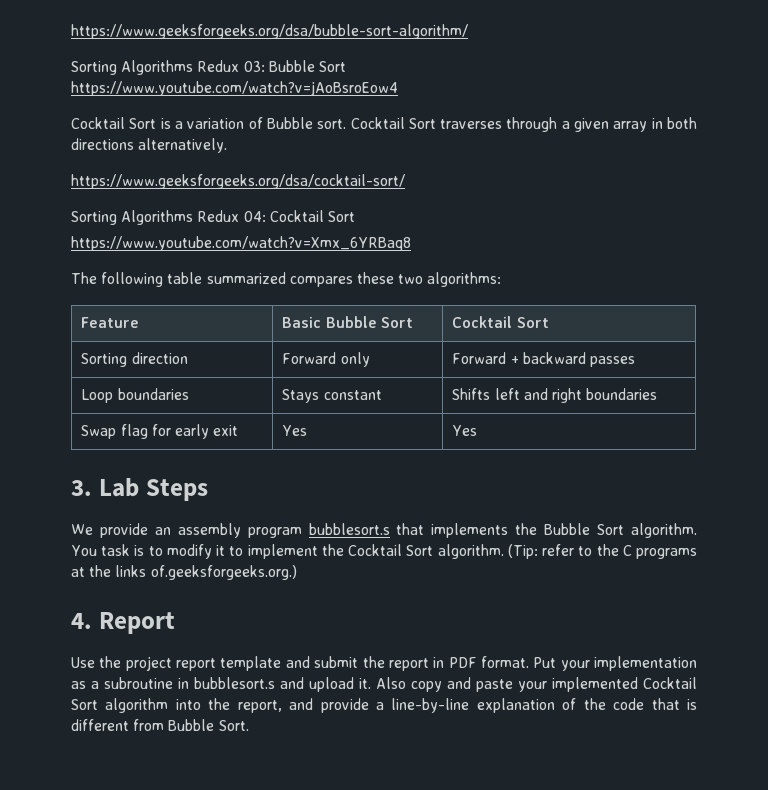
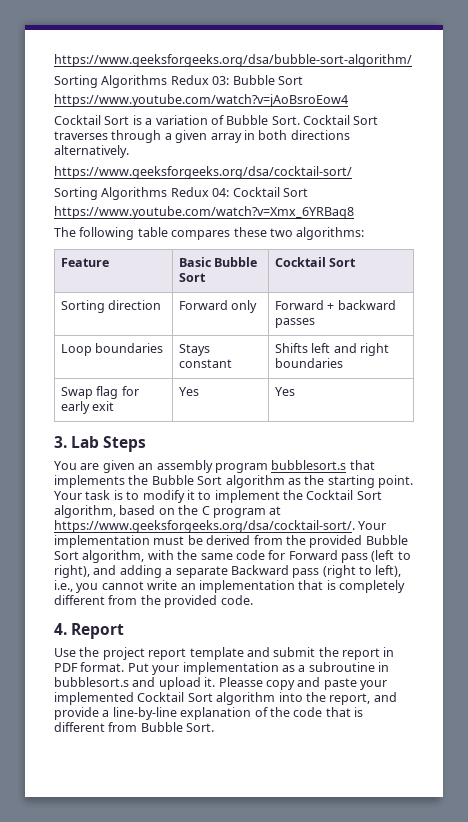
- Cocktail Sort is a variation of Bubble sort.
+ Cocktail Sort is a variation of Bubble Sort.
- The following table summarized compares these two algorithms:
+ The following table compares these two algorithms:
- We provide an assembly program bubblesort.s that implements the Bubble Sort algorithm. You task is to modify it to implement the Cocktail Sort algorithm. (Tip: refer to the C programs at the links of.geeksforgeeks.org.)
+ You are given an assembly program bubblesort.s that implements the Bubble Sort algorithm as the starting point. Your task is to modify it to implement the Cocktail Sort algorithm, based on the C program at https://www.geeksforgeeks.org/dsa/cocktail-sort/. Your implementation must be derived from the provided Bubble Sort algorithm, with the same code for Forward pass (left to right), and adding a separate Backward pass (right to left), i.e., you cannot write an implementation that is completely different from the provided code.
- Also copy and paste your implemented Cocktail Sort algorithm into the report, and provide a line-by-line explanation of the code that is different from Bubble Sort.
+ Pleasse copy and paste your implemented Cocktail Sort algorithm into the report, and provide a line-by-line explanation of the code that is different from Bubble Sort.

